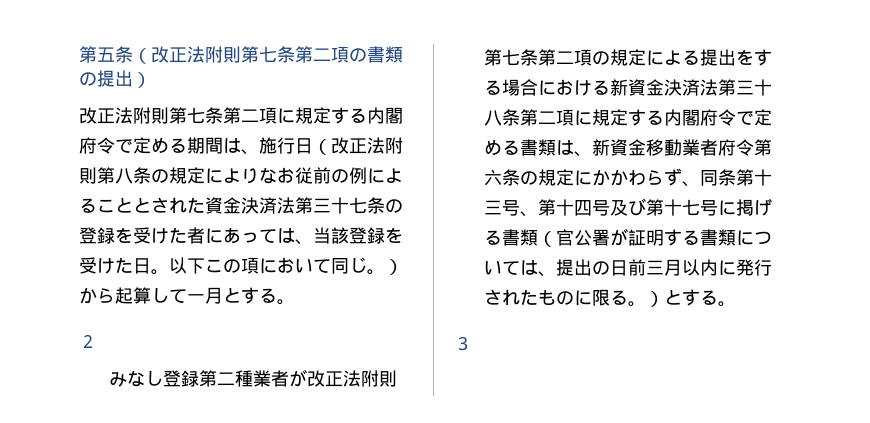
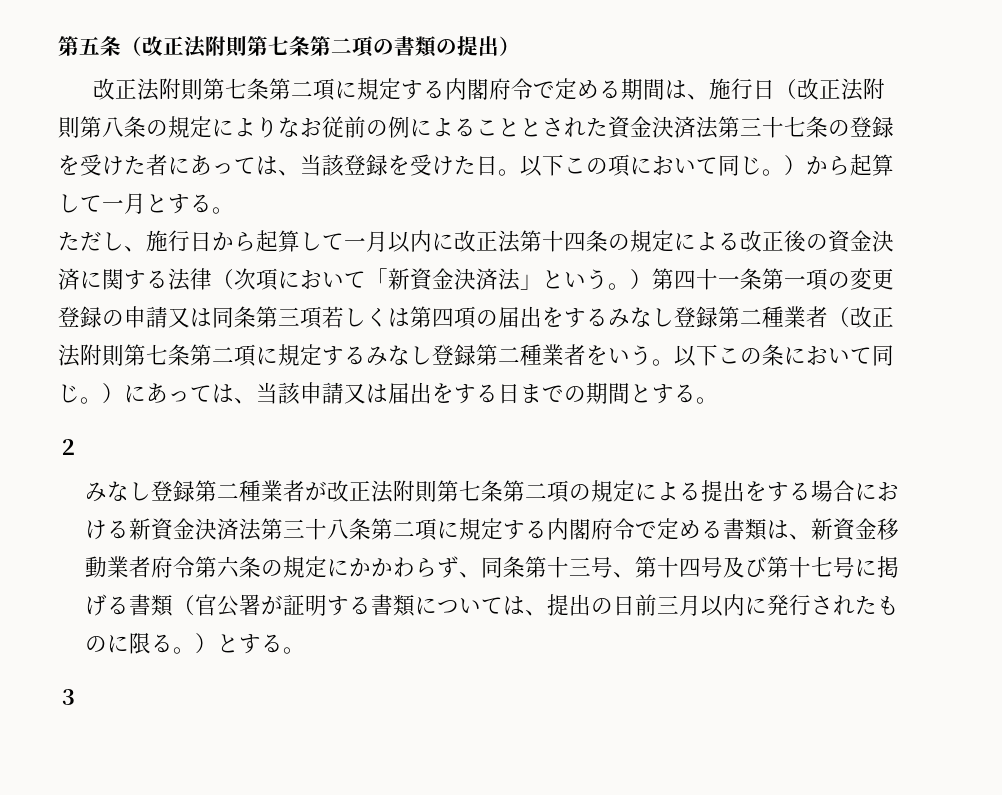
+ ただし、施行日から起算して一月以内に改正法第十四条の規定による改正後の資金決済に関する法律（次項において「新資金決済法」という。）第四十一条第一項の変更登録の申請又は同条第三項若しくは第四項の届出をするみなし登録第二種業者（改正法附則第七条第二項に規定するみなし登録第二種業者をいう。以下この条において同じ。）にあっては、当該申請又は届出をする日までの期間とする。

